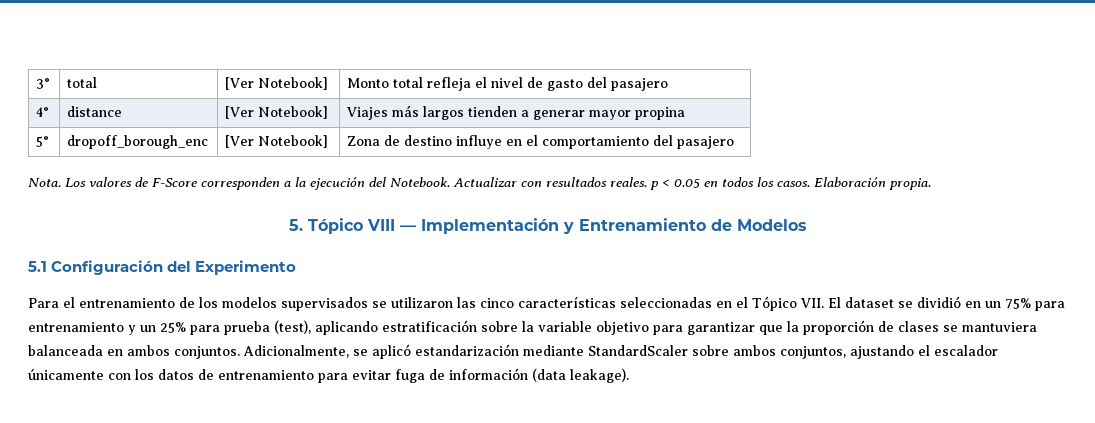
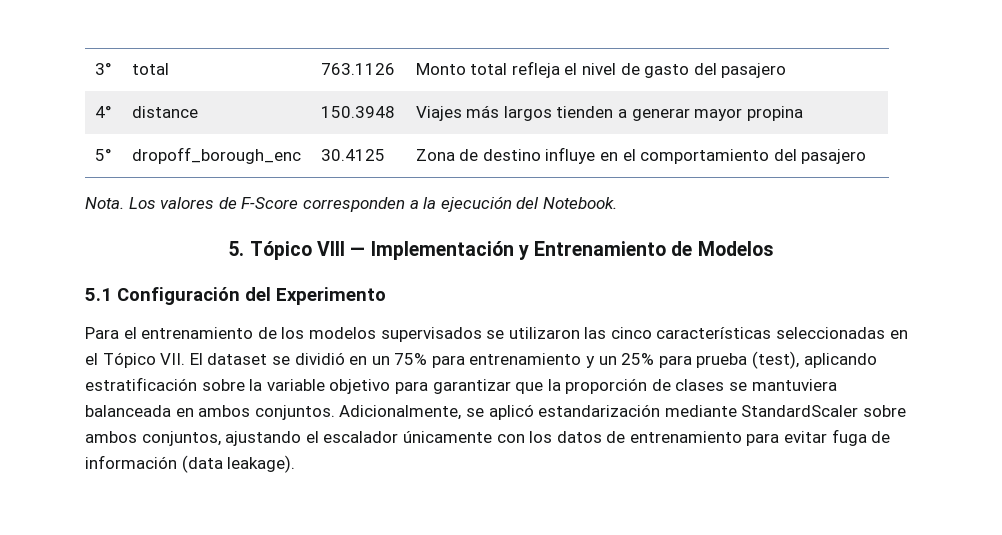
- 3° | total | [Ver Notebook] | Monto total refleja el nivel de gasto del pasajero
+ 3° | total | 763.1126 | Monto total refleja el nivel de gasto del pasajero
- 4° | distance | [Ver Notebook] | Viajes más largos tienden a generar mayor propina
+ 4° | distance | 150.3948 | Viajes más largos tienden a generar mayor propina
- 5° | dropoff_borough_enc | [Ver Notebook] | Zona de destino influye en el comportamiento del pasajero
+ 5° | dropoff_borough_enc | 30.4125 | Zona de destino influye en el comportamiento del pasajero
- Actualizar con resultados reales. p < 0.05 en todos los casos. Elaboración propia.

